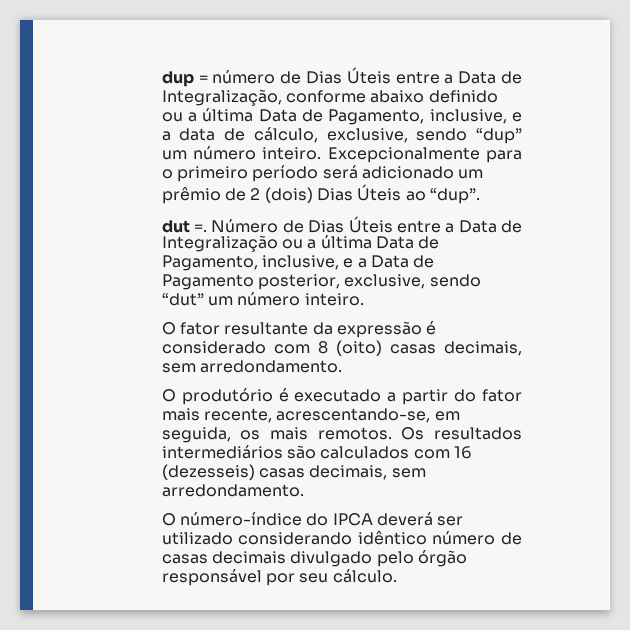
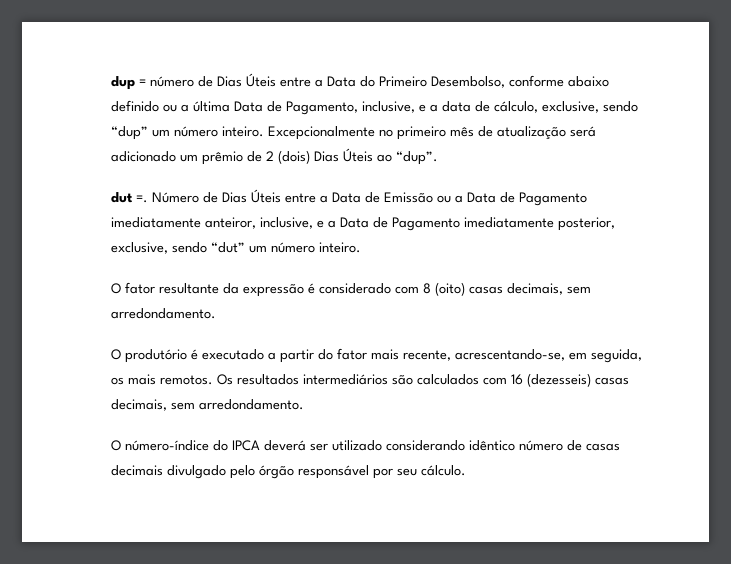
- dup = número de Dias Úteis entre a Data de Integralização, conforme abaixo definido ou a última Data de Pagamento, inclusive, e a data de cálculo, exclusive, sendo “dup” um número inteiro.
+ dup = número de Dias Úteis entre a Data do Primeiro Desembolso, conforme abaixo definido ou a última Data de Pagamento, inclusive, e a data de cálculo, exclusive, sendo “dup” um número inteiro.
- Excepcionalmente para o primeiro período será adicionado um prêmio de 2 (dois) Dias Úteis ao “dup”.
+ Excepcionalmente no primeiro mês de atualização será adicionado um prêmio de 2 (dois) Dias Úteis ao “dup”.
- Número de Dias Úteis entre a Data de Integralização ou a última Data de Pagamento, inclusive, e a Data de Pagamento posterior, exclusive, sendo “dut” um número inteiro.
+ Número de Dias Úteis entre a Data de Emissão ou a Data de Pagamento imediatamente anteiror, inclusive, e a Data de Pagamento imediatamente posterior, exclusive, sendo “dut” um número inteiro.

